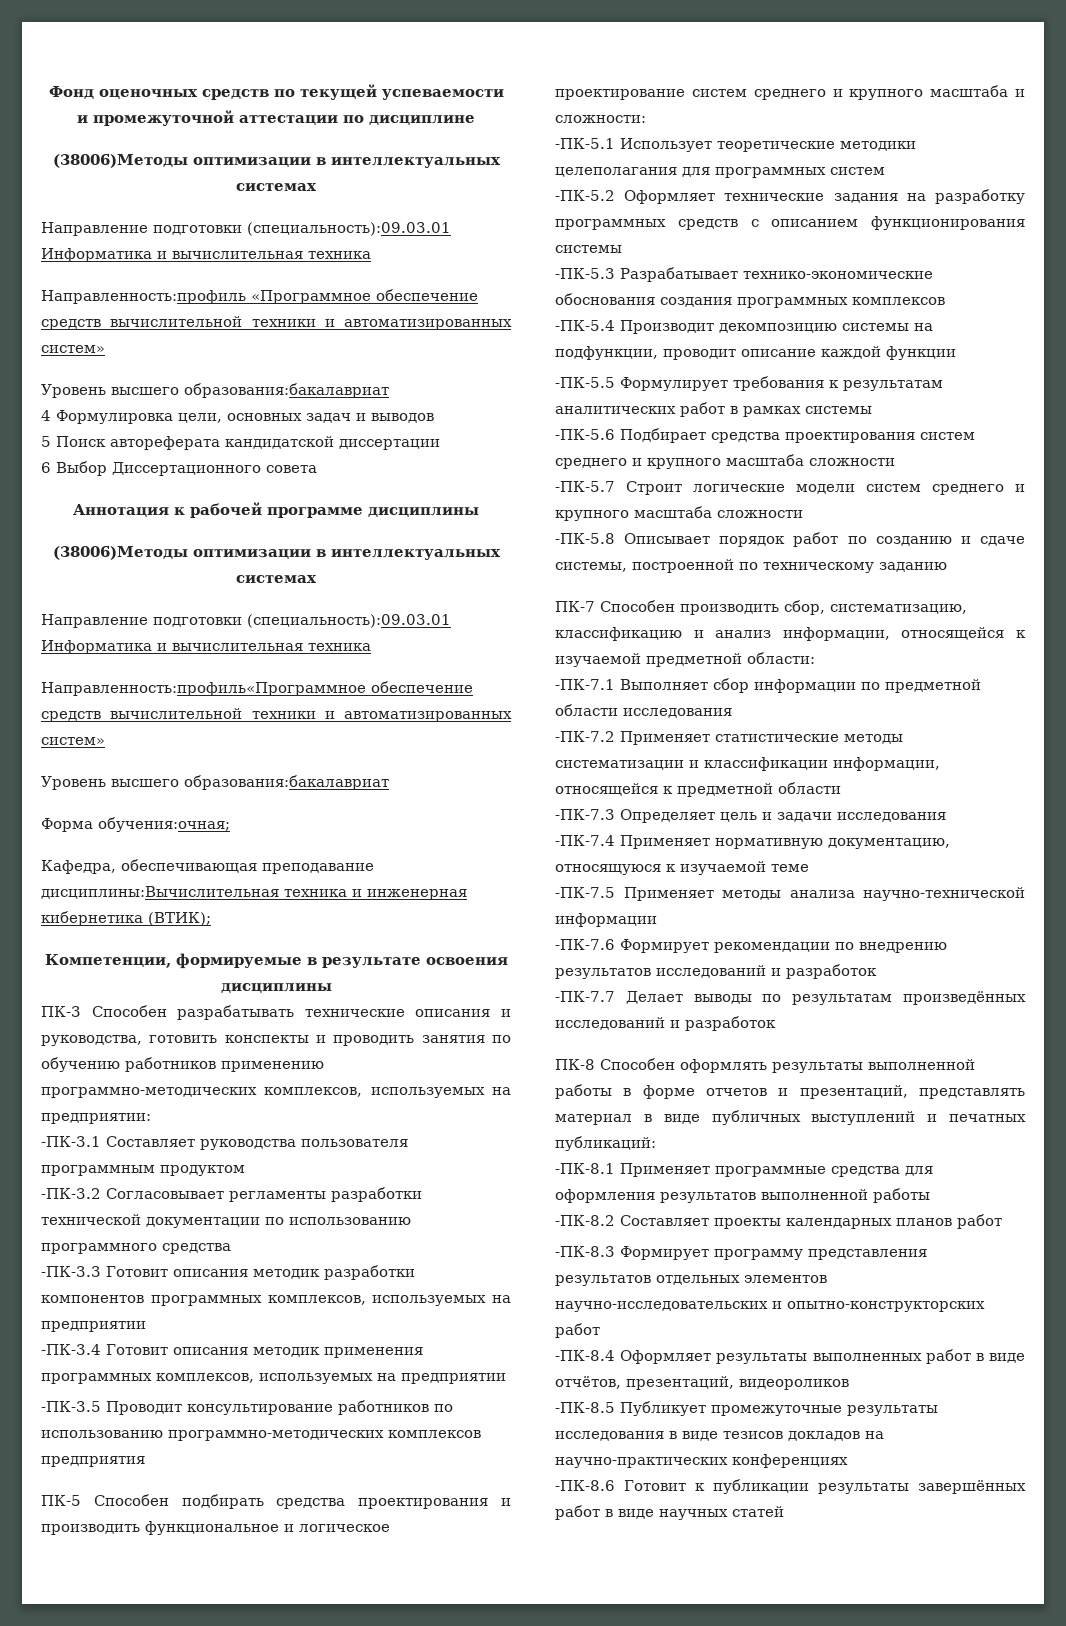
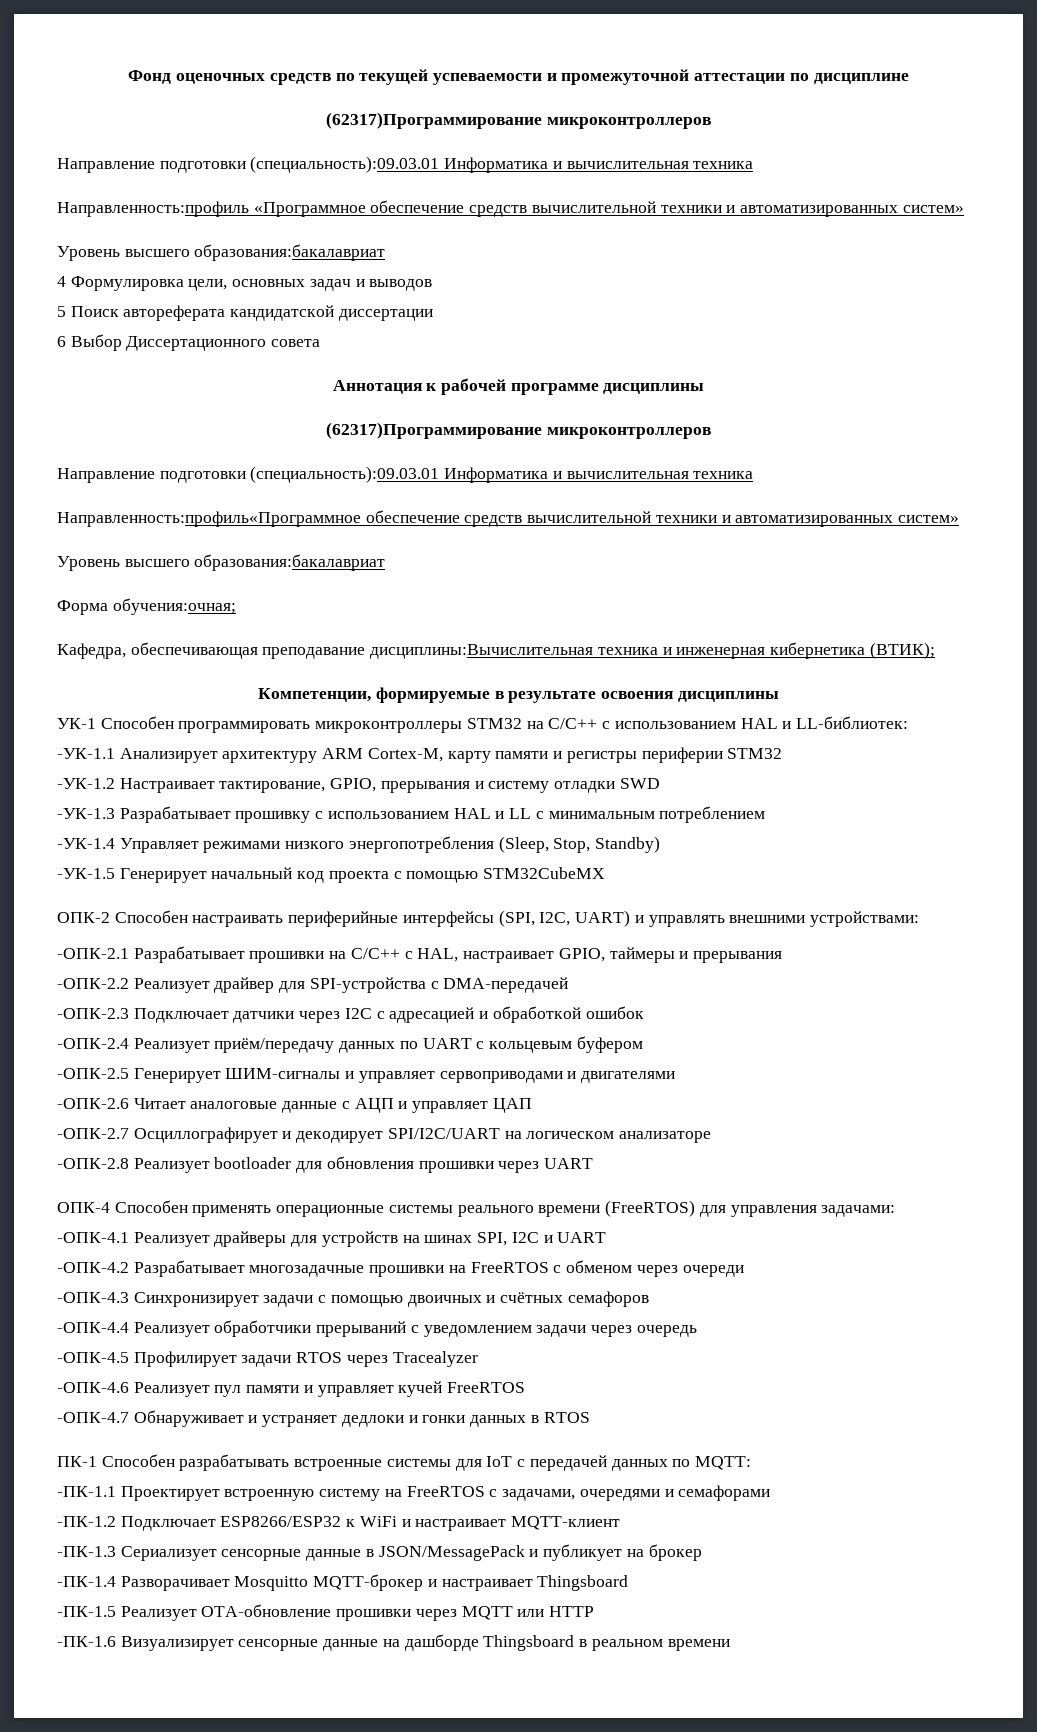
  Фонд оценочных средств по текущей успеваемости и промежуточной аттестации по дисциплине
- (38006)Методы оптимизации в интеллектуальных системах
+ (62317)Программирование микроконтроллеров
  Аннотация к рабочей программе дисциплины
- (38006)Методы оптимизации в интеллектуальных системах
+ (62317)Программирование микроконтроллеров
- ПК-3 Способен разрабатывать технические описания и руководства, готовить конспекты и проводить занятия по обучению работников применению программно-методических комплексов, используемых на предприятии:
- -ПК-3.1 Составляет руководства пользователя программным продуктом
- -ПК-3.2 Согласовывает регламенты разработки технической документации по использованию программного средства
- -ПК-3.3 Готовит описания методик разработки компонентов программных комплексов, используемых на предприятии
- -ПК-3.4 Готовит описания методик применения программных комплексов, используемых на предприятии
- -ПК-3.5 Проводит консультирование работников по использованию программно-методических комплексов предприятия
- ПК-5 Способен подбирать средства проектирования и производить функциональное и логическое проектирование систем среднего и крупного масштаба и сложности:
- -ПК-5.1 Использует теоретические методики целеполагания для программных систем
- -ПК-5.2 Оформляет технические задания на разработку программных средств с описанием функционирования системы
- -ПК-5.3 Разрабатывает технико-экономические обоснования создания программных комплексов
- -ПК-5.4 Производит декомпозицию системы на подфункции, проводит описание каждой функции
- -ПК-5.5 Формулирует требования к результатам аналитических работ в рамках системы
- -ПК-5.6 Подбирает средства проектирования систем среднего и крупного масштаба сложности
- -ПК-5.7 Строит логические модели систем среднего и крупного масштаба сложности
- -ПК-5.8 Описывает порядок работ по созданию и сдаче системы, построенной по техническому заданию
- ПК-7 Способен производить сбор, систематизацию, классификацию и анализ информации, относящейся к изучаемой предметной области:
- -ПК-7.1 Выполняет сбор информации по предметной области исследования
- -ПК-7.2 Применяет статистические методы систематизации и классификации информации, относящейся к предметной области
- -ПК-7.3 Определяет цель и задачи исследования
- -ПК-7.4 Применяет нормативную документацию, относящуюся к изучаемой теме
- -ПК-7.5 Применяет методы анализа научно-технической информации
- -ПК-7.6 Формирует рекомендации по внедрению результатов исследований и разработок
- -ПК-7.7 Делает выводы по результатам произведённых исследований и разработок
- ПК-8 Способен оформлять результаты выполненной работы в форме отчетов и презентаций, представлять материал в виде публичных выступлений и печатных публикаций:
- -ПК-8.1 Применяет программные средства для оформления результатов выполненной работы
- -ПК-8.2 Составляет проекты календарных планов работ
- -ПК-8.3 Формирует программу представления результатов отдельных элементов научно-исследовательских и опытно-конструкторских работ
- -ПК-8.4 Оформляет результаты выполненных работ в виде отчётов, презентаций, видеороликов
- -ПК-8.5 Публикует промежуточные результаты исследования в виде тезисов докладов на научно-практических конференциях
- -ПК-8.6 Готовит к публикации результаты завершённых работ в виде научных статей
+ УК-1 Способен программировать микроконтроллеры STM32 на C/C++ с использованием HAL и LL-библиотек:
+ -УК-1.1 Анализирует архитектуру ARM Cortex-M, карту памяти и регистры периферии STM32
+ -УК-1.2 Настраивает тактирование, GPIO, прерывания и систему отладки SWD
+ -УК-1.3 Разрабатывает прошивку с использованием HAL и LL с минимальным потреблением
+ -УК-1.4 Управляет режимами низкого энергопотребления (Sleep, Stop, Standby)
+ -УК-1.5 Генерирует начальный код проекта с помощью STM32CubeMX
+ ОПК-2 Способен настраивать периферийные интерфейсы (SPI, I2C, UART) и управлять внешними устройствами:
+ -ОПК-2.1 Разрабатывает прошивки на C/C++ с HAL, настраивает GPIO, таймеры и прерывания
+ -ОПК-2.2 Реализует драйвер для SPI-устройства с DMA-передачей
+ -ОПК-2.3 Подключает датчики через I2C с адресацией и обработкой ошибок
+ -ОПК-2.4 Реализует приём/передачу данных по UART с кольцевым буфером
+ -ОПК-2.5 Генерирует ШИМ-сигналы и управляет сервоприводами и двигателями
+ -ОПК-2.6 Читает аналоговые данные с АЦП и управляет ЦАП
+ -ОПК-2.7 Осциллографирует и декодирует SPI/I2C/UART на логическом анализаторе
+ -ОПК-2.8 Реализует bootloader для обновления прошивки через UART
+ ОПК-4 Способен применять операционные системы реального времени (FreeRTOS) для управления задачами:
+ -ОПК-4.1 Реализует драйверы для устройств на шинах SPI, I2C и UART
+ -ОПК-4.2 Разрабатывает многозадачные прошивки на FreeRTOS с обменом через очереди
+ -ОПК-4.3 Синхронизирует задачи с помощью двоичных и счётных семафоров
+ -ОПК-4.4 Реализует обработчики прерываний с уведомлением задачи через очередь
+ -ОПК-4.5 Профилирует задачи RTOS через Tracealyzer
+ -ОПК-4.6 Реализует пул памяти и управляет кучей FreeRTOS
+ -ОПК-4.7 Обнаруживает и устраняет дедлоки и гонки данных в RTOS
+ ПК-1 Способен разрабатывать встроенные системы для IoT с передачей данных по MQTT:
+ -ПК-1.1 Проектирует встроенную систему на FreeRTOS с задачами, очередями и семафорами
+ -ПК-1.2 Подключает ESP8266/ESP32 к WiFi и настраивает MQTT-клиент
+ -ПК-1.3 Сериализует сенсорные данные в JSON/MessagePack и публикует на брокер
+ -ПК-1.4 Разворачивает Mosquitto MQTT-брокер и настраивает Thingsboard
+ -ПК-1.5 Реализует OTA-обновление прошивки через MQTT или HTTP
+ -ПК-1.6 Визуализирует сенсорные данные на дашборде Thingsboard в реальном времени

